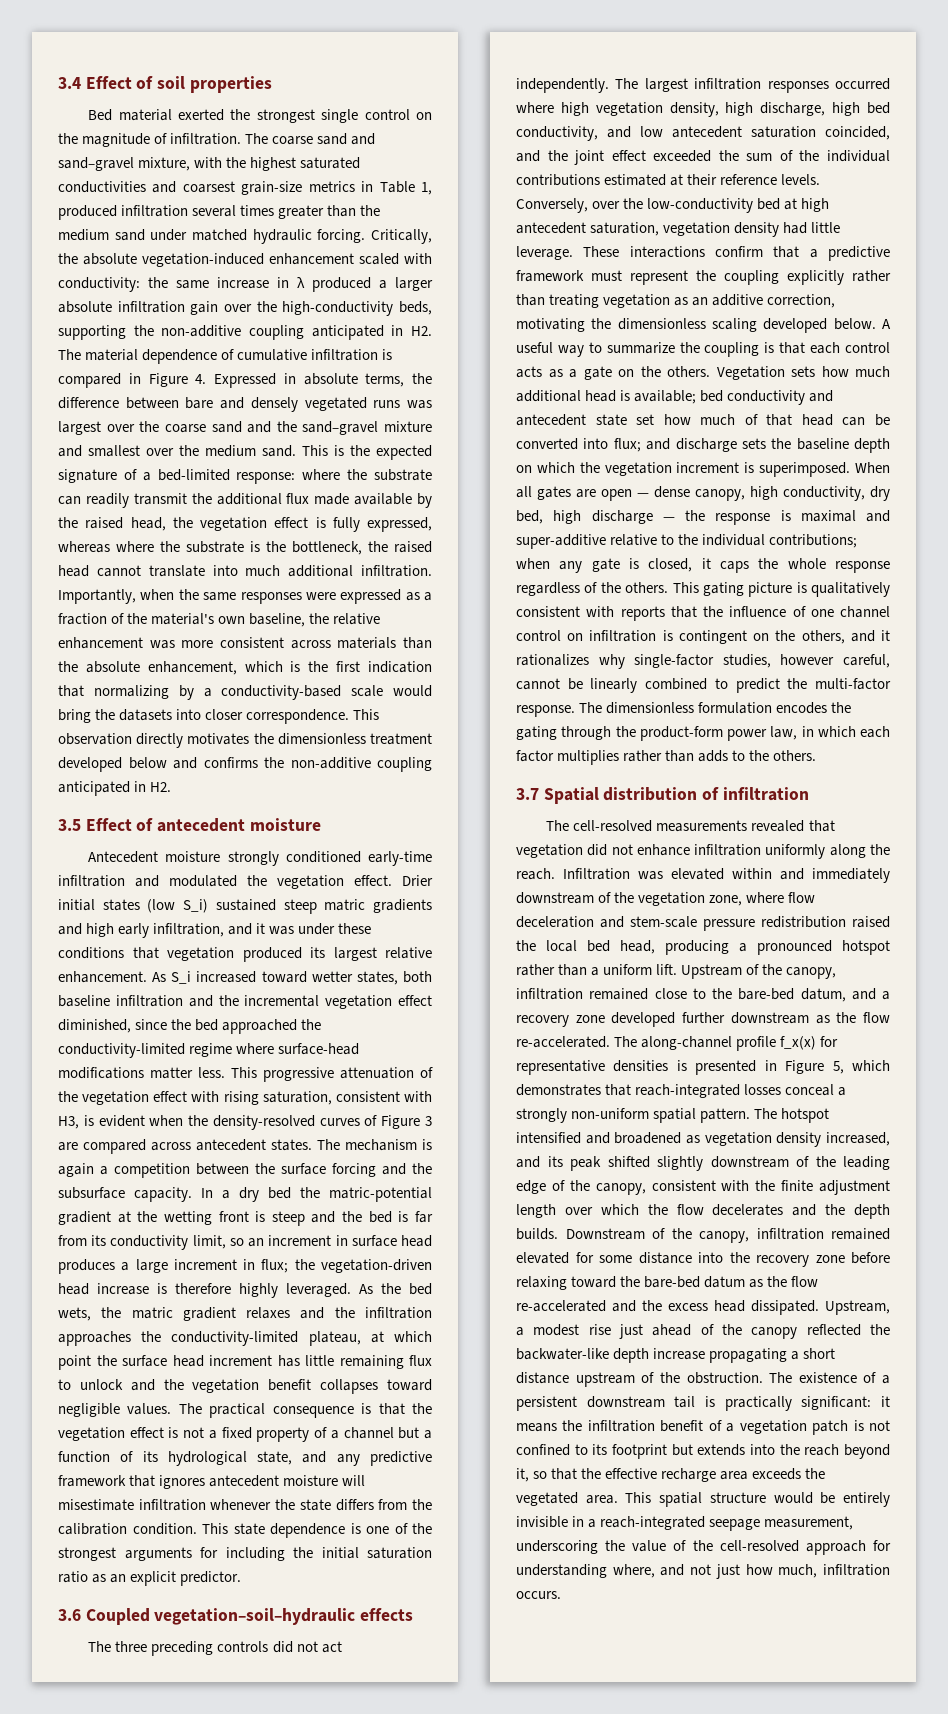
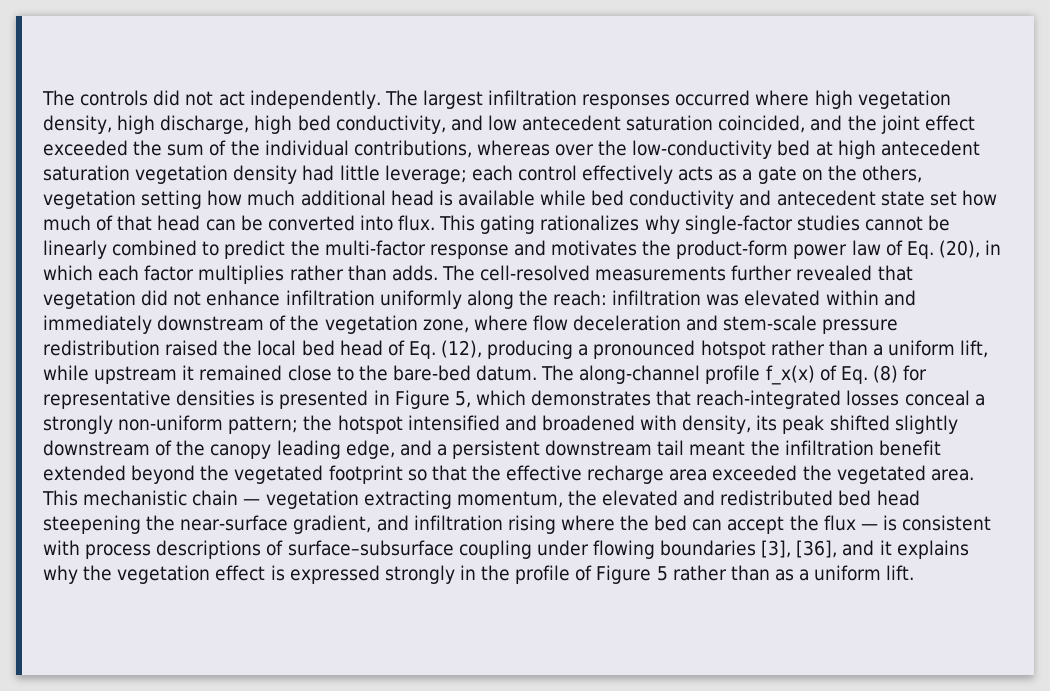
- 3.4 Effect of soil properties
- Bed material exerted the strongest single control on the magnitude of infiltration. The coarse sand and sand–gravel mixture, with the highest saturated conductivities and coarsest grain-size metrics in Table 1, produced infiltration several times greater than the medium sand under matched hydraulic forcing. Critically, the absolute vegetation-induced enhancement scaled with conductivity: the same increase in λ produced a larger absolute infiltration gain over the high-conductivity beds, supporting the non-additive coupling anticipated in H2. The material dependence of cumulative infiltration is compared in Figure 4. Expressed in absolute terms, the difference between bare and densely vegetated runs was largest over the coarse sand and the sand–gravel mixture and smallest over the medium sand. This is the expected signature of a bed-limited response: where the substrate can readily transmit the additional flux made available by the raised head, the vegetation effect is fully expressed, whereas where the substrate is the bottleneck, the raised head cannot translate into much additional infiltration. Importantly, when the same responses were expressed as a fraction of the material's own baseline, the relative enhancement was more consistent across materials than the absolute enhancement, which is the first indication that normalizing by a conductivity-based scale would bring the datasets into closer correspondence. This observation directly motivates the dimensionless treatment developed below and confirms the non-additive coupling anticipated in H2.
- 3.5 Effect of antecedent moisture
- Antecedent moisture strongly conditioned early-time infiltration and modulated the vegetation effect. Drier initial states (low S_i) sustained steep matric gradients and high early infiltration, and it was under these conditions that vegetation produced its largest relative enhancement. As S_i increased toward wetter states, both baseline infiltration and the incremental vegetation effect diminished, since the bed approached the conductivity-limited regime where surface-head modifications matter less. This progressive attenuation of the vegetation effect with rising saturation, consistent with H3, is evident when the density-resolved curves of Figure 3 are compared across antecedent states. The mechanism is again a competition between the surface forcing and the subsurface capacity. In a dry bed the matric-potential gradient at the wetting front is steep and the bed is far from its conductivity limit, so an increment in surface head produces a large increment in flux; the vegetation-driven head increase is therefore highly leveraged. As the bed wets, the matric gradient relaxes and the infiltration approaches the conductivity-limited plateau, at which point the surface head increment has little remaining flux to unlock and the vegetation benefit collapses toward negligible values. The practical consequence is that the vegetation effect is not a fixed property of a channel but a function of its hydrological state, and any predictive framework that ignores antecedent moisture will misestimate infiltration whenever the state differs from the calibration condition. This state dependence is one of the strongest arguments for including the initial saturation ratio as an explicit predictor.
- 3.6 Coupled vegetation–soil–hydraulic effects
- The three preceding controls did not act independently.
+ The controls did not act independently.
- The largest infiltration responses occurred where high vegetation density, high discharge, high bed conductivity, and low antecedent saturation coincided, and the joint effect exceeded the sum of the individual contributions estimated at their reference levels. Conversely, over the low-conductivity bed at high antecedent saturation, vegetation density had little leverage. These interactions confirm that a predictive framework must represent the coupling explicitly rather than treating vegetation as an additive correction, motivating the dimensionless scaling developed below. A useful way to summarize the coupling is that each control acts as a gate on the others. Vegetation sets how much additional head is available; bed conductivity and antecedent state set how much of that head can be converted into flux; and discharge sets the baseline depth on which the vegetation increment is superimposed. When all gates are open — dense canopy, high conductivity, dry bed, high discharge — the response is maximal and super-additive relative to the individual contributions; when any gate is closed, it caps the whole response regardless of the others. This gating picture is qualitatively consistent with reports that the influence of one channel control on infiltration is contingent on the others, and it rationalizes why single-factor studies, however careful, cannot be linearly combined to predict the multi-factor response. The dimensionless formulation encodes the gating through the product-form power law, in which each factor multiplies rather than adds to the others.
- 3.7 Spatial distribution of infiltration
- The cell-resolved measurements revealed that vegetation did not enhance infiltration uniformly along the reach. Infiltration was elevated within and immediately downstream of the vegetation zone, where flow deceleration and stem-scale pressure redistribution raised the local bed head, producing a pronounced hotspot rather than a uniform lift. Upstream of the canopy, infiltration remained close to the bare-bed datum, and a recovery zone developed further downstream as the flow re-accelerated.
+ The largest infiltration responses occurred where high vegetation density, high discharge, high bed conductivity, and low antecedent saturation coincided, and the joint effect exceeded the sum of the individual contributions, whereas over the low-conductivity bed at high antecedent saturation vegetation density had little leverage; each control effectively acts as a gate on the others, vegetation setting how much additional head is available while bed conductivity and antecedent state set how much of that head can be converted into flux. This gating rationalizes why single-factor studies cannot be linearly combined to predict the multi-factor response and motivates the product-form power law of Eq. (20), in which each factor multiplies rather than adds. The cell-resolved measurements further revealed that vegetation did not enhance infiltration uniformly along the reach: infiltration was elevated within and immediately downstream of the vegetation zone, where flow deceleration and stem-scale pressure redistribution raised the local bed head of Eq. (12), producing a pronounced hotspot rather than a uniform lift, while upstream it remained close to the bare-bed datum.
- The along-channel profile f_x(x) for representative densities is presented in Figure 5, which demonstrates that reach-integrated losses conceal a strongly non-uniform spatial pattern. The hotspot intensified and broadened as vegetation density increased, and its peak shifted slightly downstream of the leading edge of the canopy, consistent with the finite adjustment length over which the flow decelerates and the depth builds. Downstream of the canopy, infiltration remained elevated for some distance into the recovery zone before relaxing toward the bare-bed datum as the flow re-accelerated and the excess head dissipated. Upstream, a modest rise just ahead of the canopy reflected the backwater-like depth increase propagating a short distance upstream of the obstruction. The existence of a persistent downstream tail is practically significant: it means the infiltration benefit of a vegetation patch is not confined to its footprint but extends into the reach beyond it, so that the effective recharge area exceeds the vegetated area.
+ The along-channel profile f_x(x) of Eq. (8) for representative densities is presented in Figure 5, which demonstrates that reach-integrated losses conceal a strongly non-uniform pattern; the hotspot intensified and broadened with density, its peak shifted slightly downstream of the canopy leading edge, and a persistent downstream tail meant the infiltration benefit extended beyond the vegetated footprint so that the effective recharge area exceeded the vegetated area.
- This spatial structure would be entirely invisible in a reach-integrated seepage measurement, underscoring the value of the cell-resolved approach for understanding where, and not just how much, infiltration occurs.
+ This mechanistic chain — vegetation extracting momentum, the elevated and redistributed bed head steepening the near-surface gradient, and infiltration rising where the bed can accept the flux — is consistent with process descriptions of surface–subsurface coupling under flowing boundaries [3], [36], and it explains why the vegetation effect is expressed strongly in the profile of Figure 5 rather than as a uniform lift.

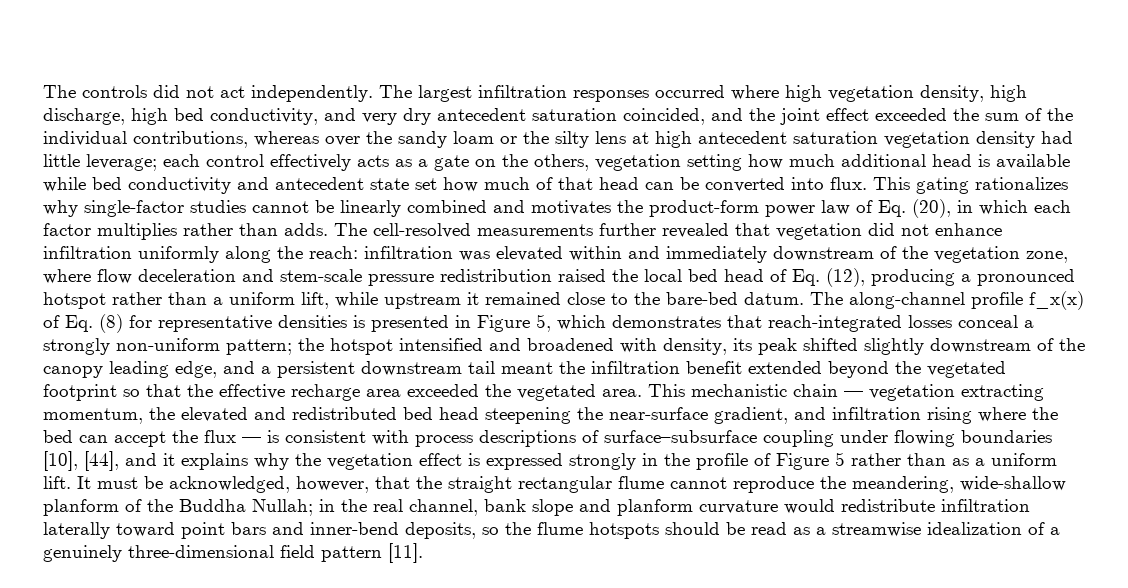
- The largest infiltration responses occurred where high vegetation density, high discharge, high bed conductivity, and low antecedent saturation coincided, and the joint effect exceeded the sum of the individual contributions, whereas over the low-conductivity bed at high antecedent saturation vegetation density had little leverage;
+ The largest infiltration responses occurred where high vegetation density, high discharge, high bed conductivity, and very dry antecedent saturation coincided, and the joint effect exceeded the sum of the individual contributions, whereas over the sandy loam or the silty lens at high antecedent saturation vegetation density had little leverage;
- This gating rationalizes why single-factor studies cannot be linearly combined to predict the multi-factor response and motivates the product-form power law of Eq. (20), in which each factor multiplies rather than adds.
+ This gating rationalizes why single-factor studies cannot be linearly combined and motivates the product-form power law of Eq. (20), in which each factor multiplies rather than adds.
- This mechanistic chain — vegetation extracting momentum, the elevated and redistributed bed head steepening the near-surface gradient, and infiltration rising where the bed can accept the flux — is consistent with process descriptions of surface–subsurface coupling under flowing boundaries [3], [36], and it explains why the vegetation effect is expressed strongly in the profile of Figure 5 rather than as a uniform lift.
+ This mechanistic chain — vegetation extracting momentum, the elevated and redistributed bed head steepening the near-surface gradient, and infiltration rising where the bed can accept the flux — is consistent with process descriptions of surface–subsurface coupling under flowing boundaries [10], [44], and it explains why the vegetation effect is expressed strongly in the profile of Figure 5 rather than as a uniform lift.
+ It must be acknowledged, however, that the straight rectangular flume cannot reproduce the meandering, wide-shallow planform of the Buddha Nullah; in the real channel, bank slope and planform curvature would redistribute infiltration laterally toward point bars and inner-bend deposits, so the flume hotspots should be read as a streamwise idealization of a genuinely three-dimensional field pattern [11].

